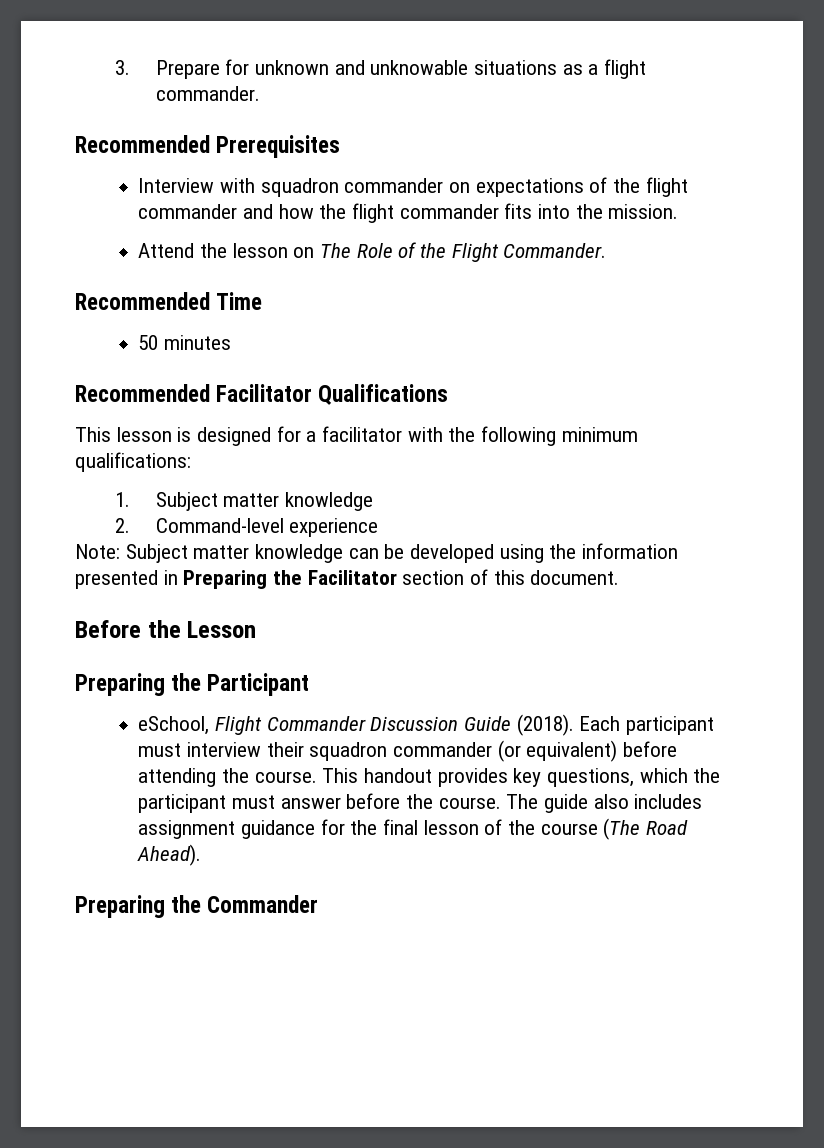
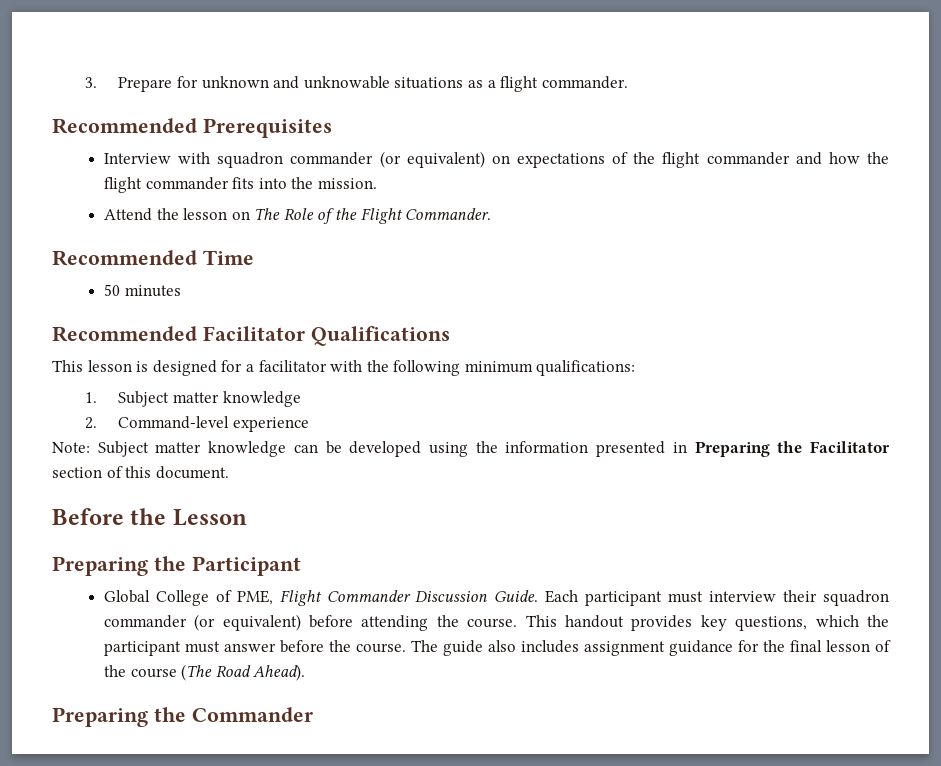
- Interview with squadron commander on expectations of the flight commander and how the flight commander fits into the mission.
+ Interview with squadron commander (or equivalent) on expectations of the flight commander and how the flight commander fits into the mission.
- eSchool, Flight Commander Discussion Guide (2018).
+ Global College of PME, Flight Commander Discussion Guide.

